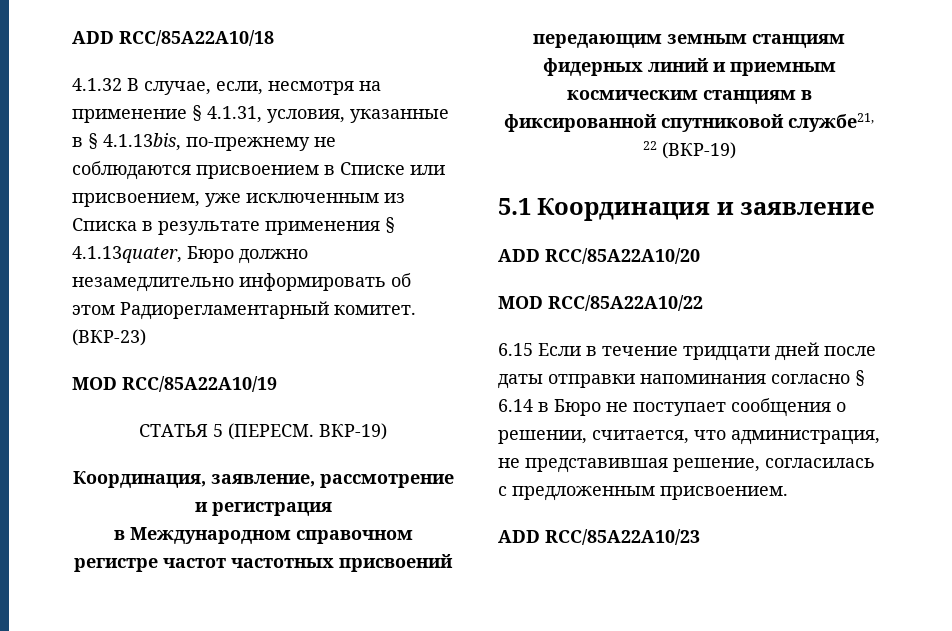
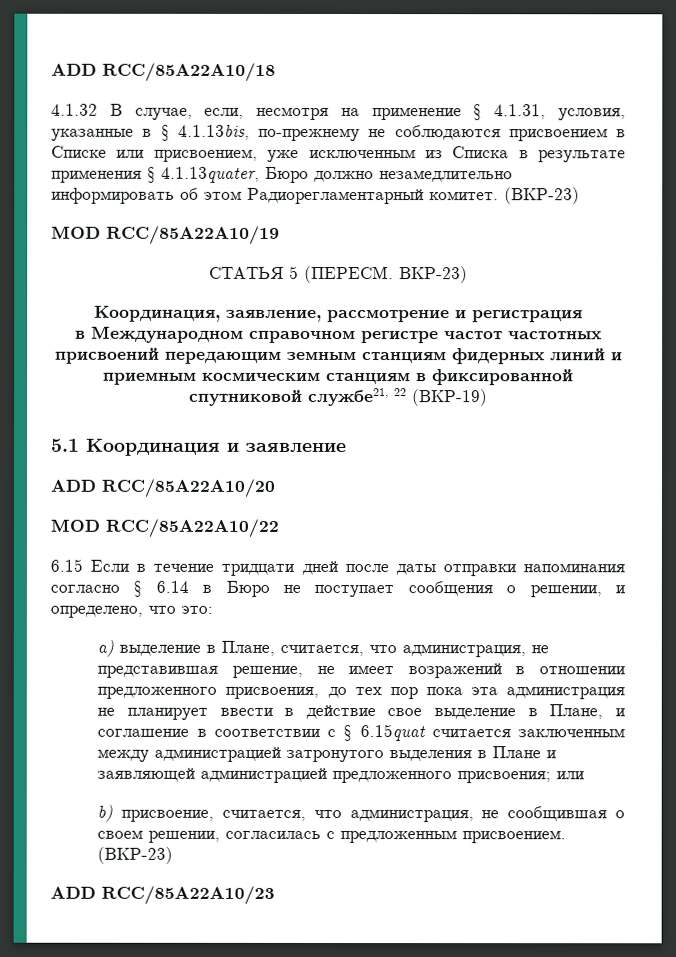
- ВКР-19)
+ ВКР-23)
- 6.15 Если в течение тридцати дней после даты отправки напоминания согласно § 6.14 в Бюро не поступает сообщения о решении, считается, что администрация, не представившая решение, согласилась с предложенным присвоением.
+ 6.15 Если в течение тридцати дней после даты отправки напоминания согласно § 6.14 в Бюро не поступает сообщения о решении, и определено, что это:
+ a) выделение в Плане, считается, что администрация, не представившая решение, не имеет возражений в отношении предложенного присвоения, до тех пор пока эта администрация не планирует ввести в действие свое выделение в Плане, и соглашение в соответствии с § 6.15quat считается заключенным между администрацией затронутого выделения в Плане и заявляющей администрацией предложенного присвоения; или
+ b) присвоение, считается, что администрация, не сообщившая о своем решении, согласилась с предложенным присвоением. (ВКР-23)

